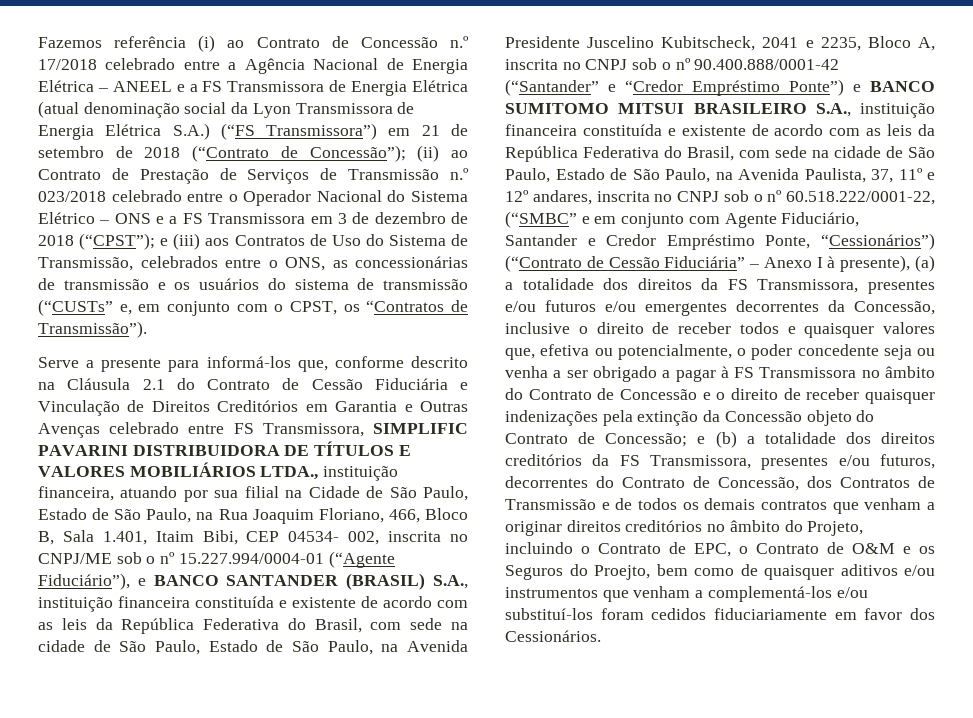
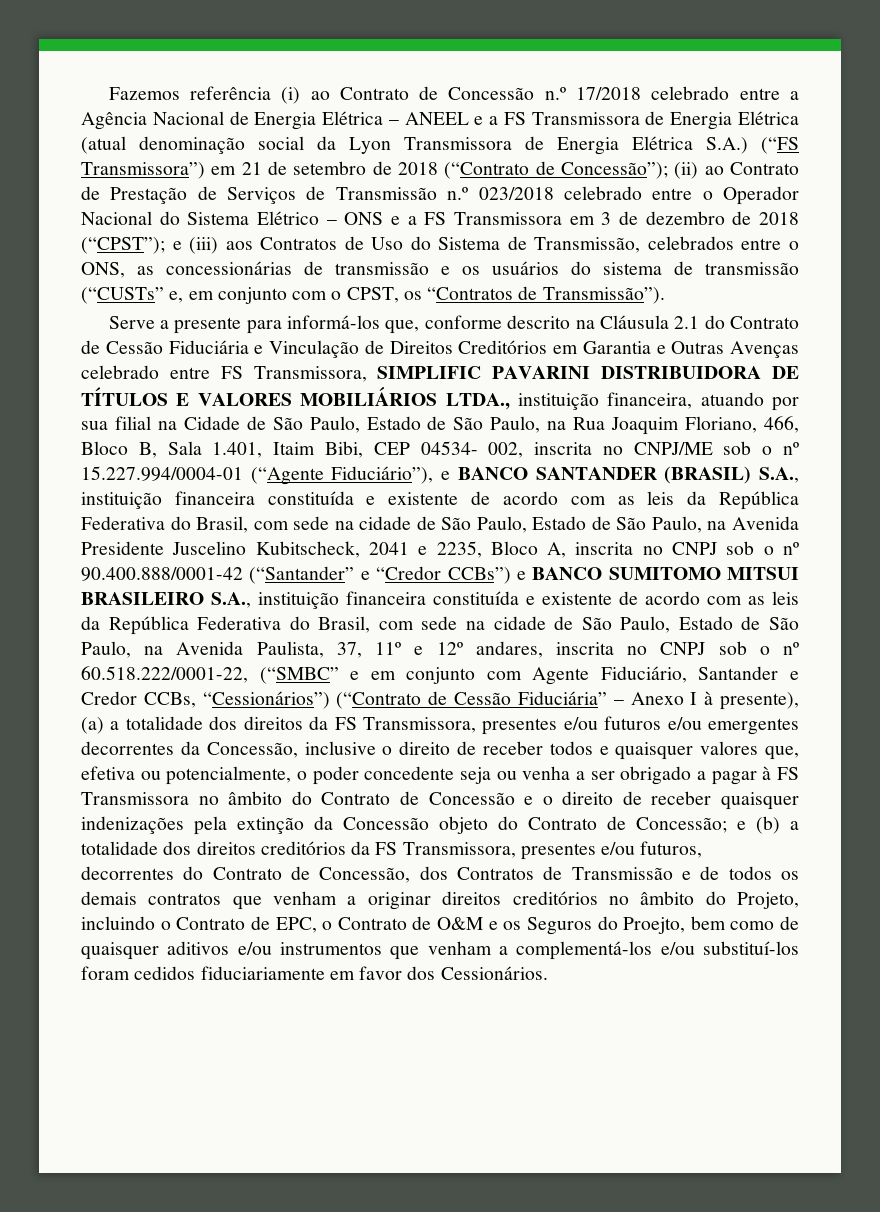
- Serve a presente para informá-los que, conforme descrito na Cláusula 2.1 do Contrato de Cessão Fiduciária e Vinculação de Direitos Creditórios em Garantia e Outras Avenças celebrado entre FS Transmissora, SIMPLIFIC PAVARINI DISTRIBUIDORA DE TÍTULOS E VALORES MOBILIÁRIOS LTDA., instituição financeira, atuando por sua filial na Cidade de São Paulo, Estado de São Paulo, na Rua Joaquim Floriano, 466, Bloco B, Sala 1.401, Itaim Bibi, CEP 04534- 002, inscrita no CNPJ/ME sob o nº 15.227.994/0004-01 (“Agente Fiduciário”), e BANCO SANTANDER (BRASIL) S.A., instituição financeira constituída e existente de acordo com as leis da República Federativa do Brasil, com sede na cidade de São Paulo, Estado de São Paulo, na Avenida Presidente Juscelino Kubitscheck, 2041 e 2235, Bloco A, inscrita no CNPJ sob o nº 90.400.888/0001-42 (“Santander” e “Credor Empréstimo Ponte”) e BANCO SUMITOMO MITSUI BRASILEIRO S.A., instituição financeira constituída e existente de acordo com as leis da República Federativa do Brasil, com sede na cidade de São Paulo, Estado de São Paulo, na Avenida Paulista, 37, 11º e 12º andares, inscrita no CNPJ sob o nº 60.518.222/0001-22, (“SMBC” e em conjunto com Agente Fiduciário, Santander e Credor Empréstimo Ponte, “Cessionários”) (“Contrato de Cessão Fiduciária” – Anexo I à presente), (a) a totalidade dos direitos da FS Transmissora, presentes e/ou futuros e/ou emergentes decorrentes da Concessão, inclusive o direito de receber todos e quaisquer valores que, efetiva ou potencialmente, o poder concedente seja ou venha a ser obrigado a pagar à FS Transmissora no âmbito do Contrato de Concessão e o direito de receber quaisquer indenizações pela extinção da Concessão objeto do Contrato de Concessão;
+ Serve a presente para informá-los que, conforme descrito na Cláusula 2.1 do Contrato de Cessão Fiduciária e Vinculação de Direitos Creditórios em Garantia e Outras Avenças celebrado entre FS Transmissora, SIMPLIFIC PAVARINI DISTRIBUIDORA DE TÍTULOS E VALORES MOBILIÁRIOS LTDA., instituição financeira, atuando por sua filial na Cidade de São Paulo, Estado de São Paulo, na Rua Joaquim Floriano, 466, Bloco B, Sala 1.401, Itaim Bibi, CEP 04534- 002, inscrita no CNPJ/ME sob o nº 15.227.994/0004-01 (“Agente Fiduciário”), e BANCO SANTANDER (BRASIL) S.A., instituição financeira constituída e existente de acordo com as leis da República Federativa do Brasil, com sede na cidade de São Paulo, Estado de São Paulo, na Avenida Presidente Juscelino Kubitscheck, 2041 e 2235, Bloco A, inscrita no CNPJ sob o nº 90.400.888/0001-42 (“Santander” e “Credor CCBs”) e BANCO SUMITOMO MITSUI BRASILEIRO S.A., instituição financeira constituída e existente de acordo com as leis da República Federativa do Brasil, com sede na cidade de São Paulo, Estado de São Paulo, na Avenida Paulista, 37, 11º e 12º andares, inscrita no CNPJ sob o nº 60.518.222/0001-22, (“SMBC” e em conjunto com Agente Fiduciário, Santander e Credor CCBs, “Cessionários”) (“Contrato de Cessão Fiduciária” – Anexo I à presente), (a) a totalidade dos direitos da FS Transmissora, presentes e/ou futuros e/ou emergentes decorrentes da Concessão, inclusive o direito de receber todos e quaisquer valores que, efetiva ou potencialmente, o poder concedente seja ou venha a ser obrigado a pagar à FS Transmissora no âmbito do Contrato de Concessão e o direito de receber quaisquer indenizações pela extinção da Concessão objeto do Contrato de Concessão;

